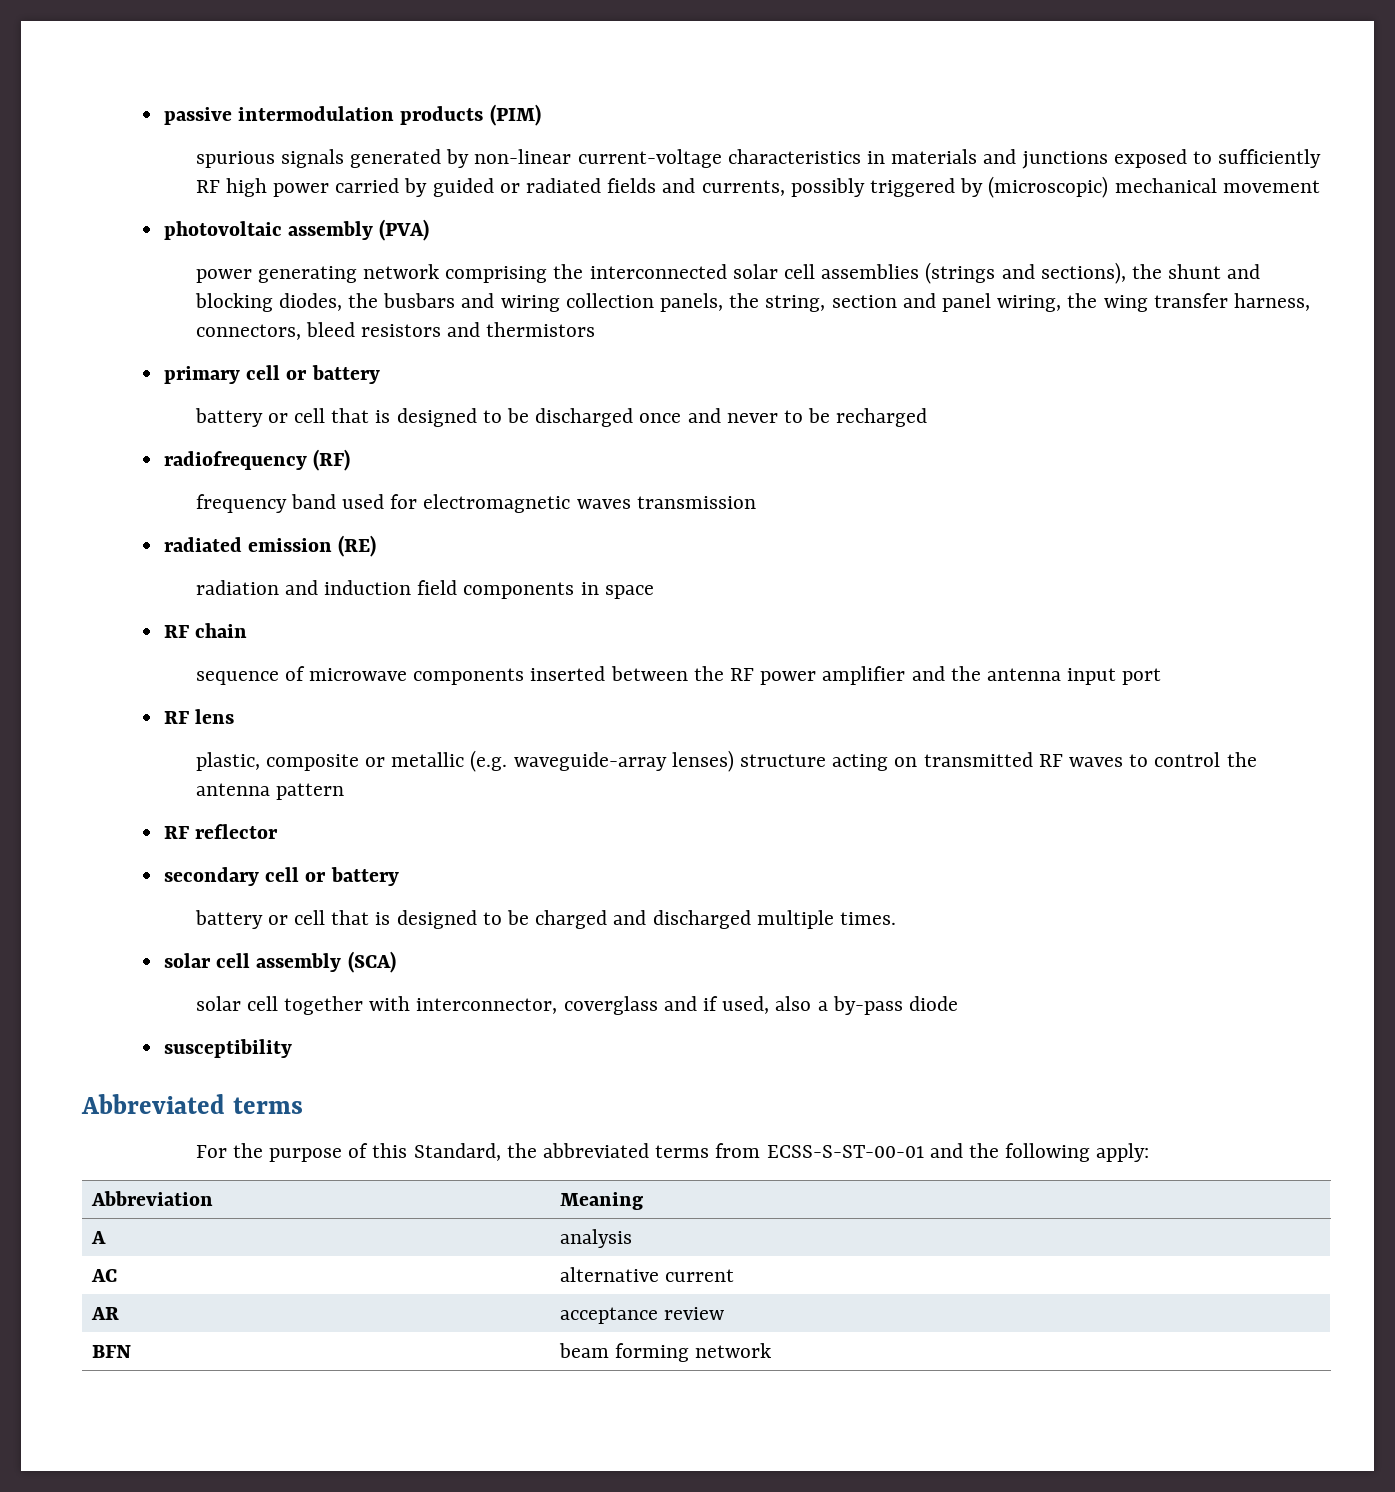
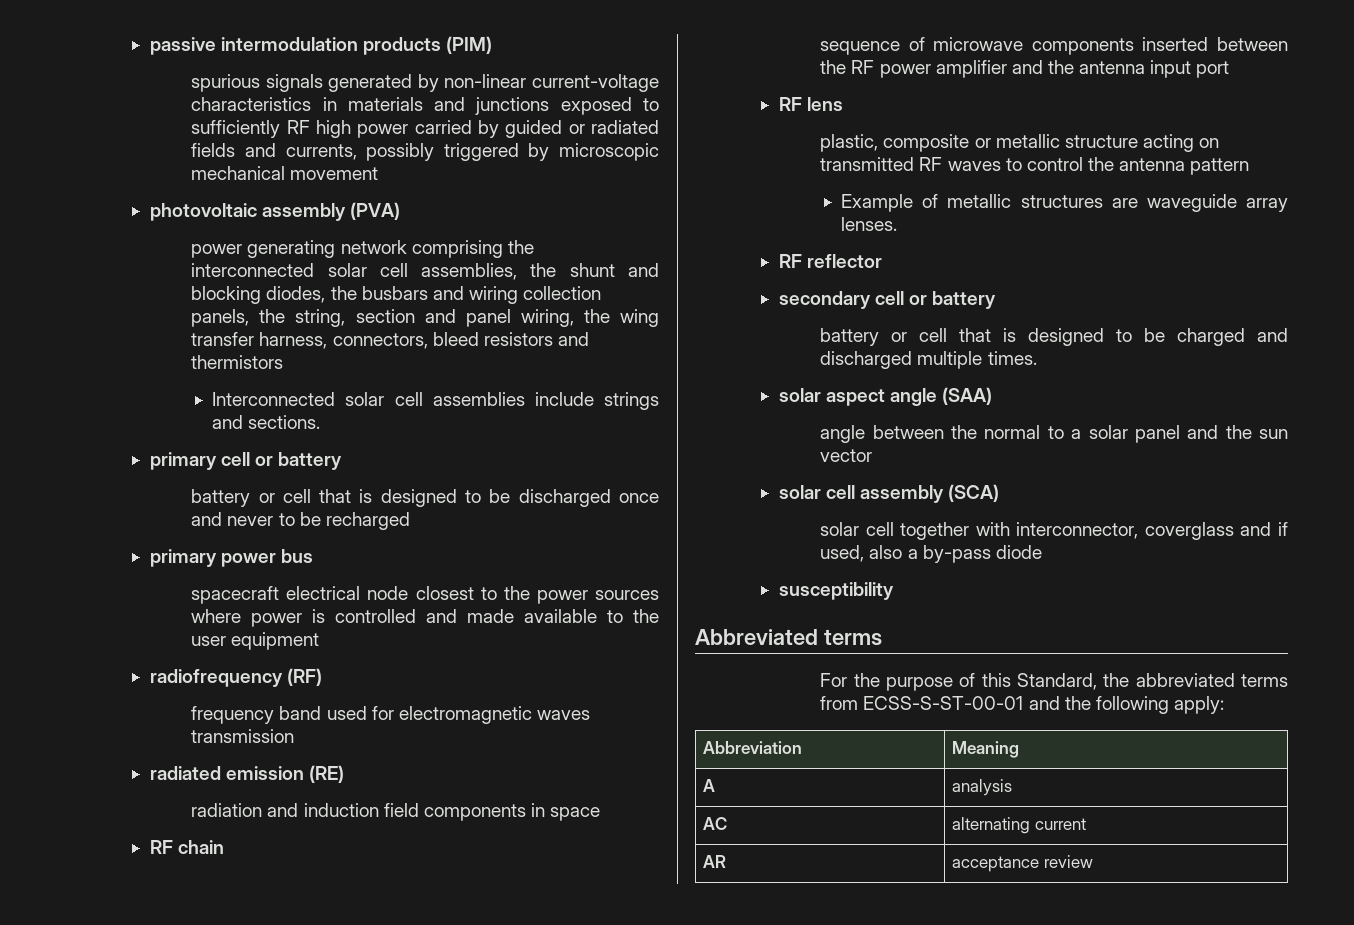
- spurious signals generated by non-linear current-voltage characteristics in materials and junctions exposed to sufficiently RF high power carried by guided or radiated fields and currents, possibly triggered by (microscopic) mechanical movement
+ spurious signals generated by non-linear current-voltage characteristics in materials and junctions exposed to sufficiently RF high power carried by guided or radiated fields and currents, possibly triggered by microscopic mechanical movement
- power generating network comprising the interconnected solar cell assemblies (strings and sections), the shunt and blocking diodes, the busbars and wiring collection panels, the string, section and panel wiring, the wing transfer harness, connectors, bleed resistors and thermistors
+ power generating network comprising the interconnected solar cell assemblies, the shunt and blocking diodes, the busbars and wiring collection panels, the string, section and panel wiring, the wing transfer harness, connectors, bleed resistors and thermistors
+ Interconnected solar cell assemblies include strings and sections.
+ primary power bus
+ spacecraft electrical node closest to the power sources where power is controlled and made available to the user equipment
- plastic, composite or metallic (e.g. waveguide-array lenses) structure acting on transmitted RF waves to control the antenna pattern
+ plastic, composite or metallic structure acting on transmitted RF waves to control the antenna pattern
+ Example of metallic structures are waveguide array lenses.
+ solar aspect angle (SAA)
+ angle between the normal to a solar panel and the sun vector
- AC | alternative current
+ AC | alternating current
- BFN | beam forming network

